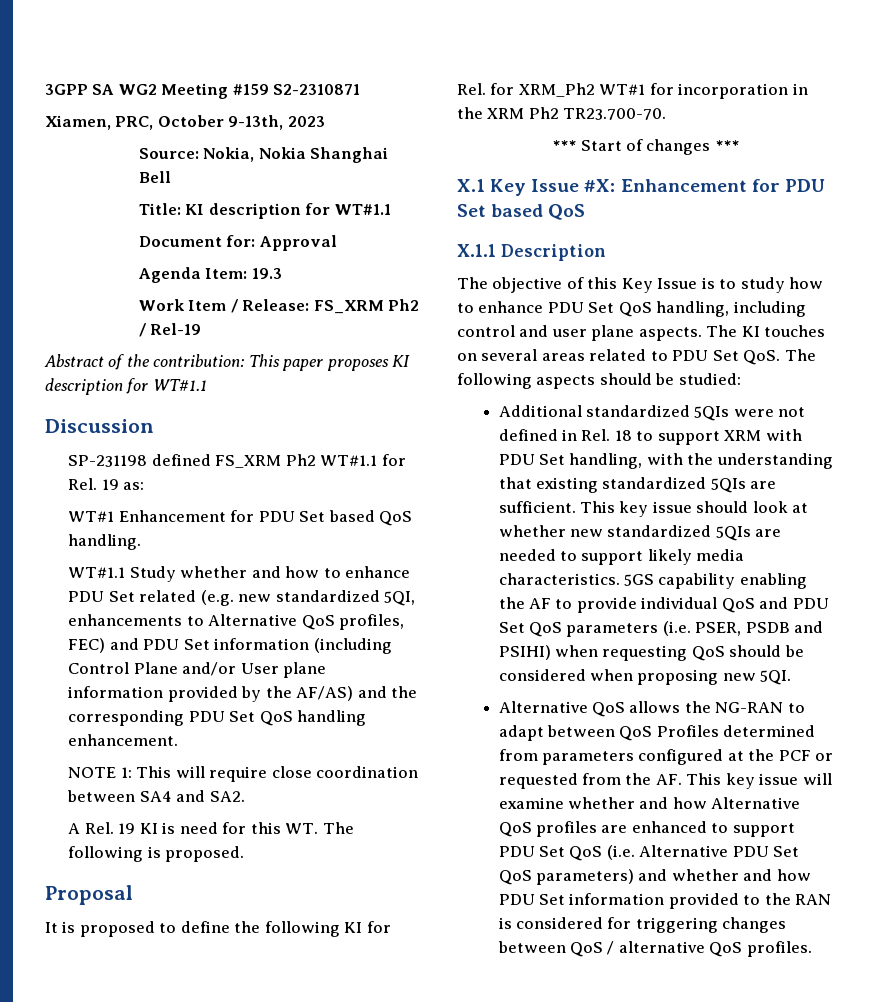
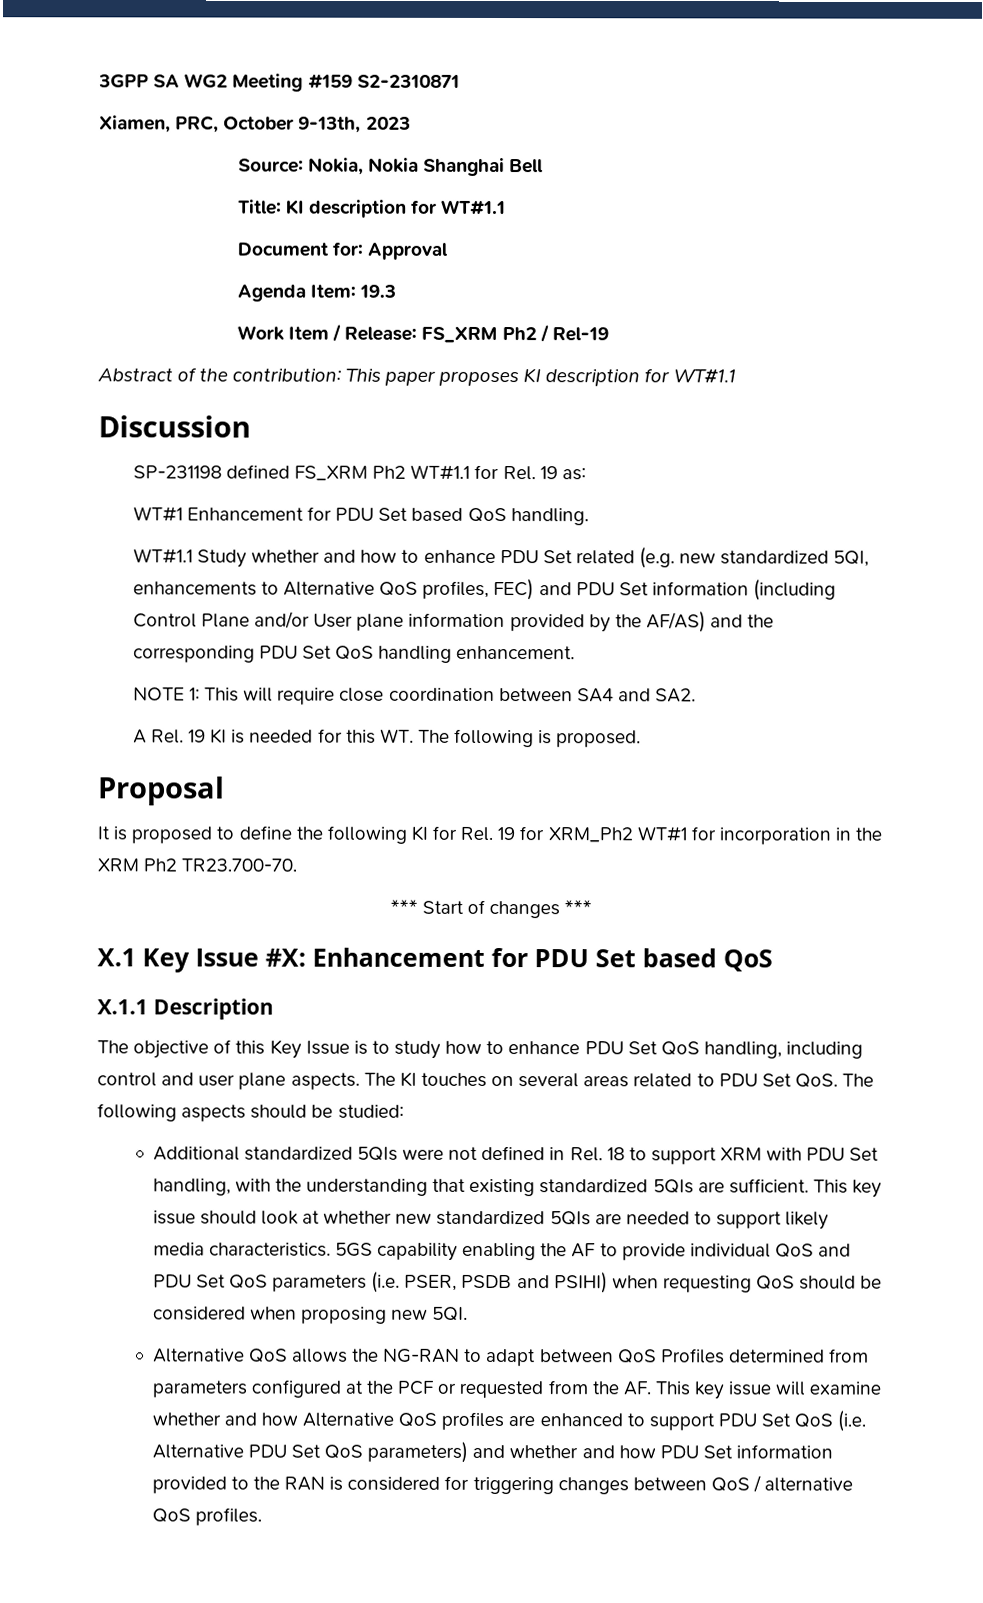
- A Rel. 19 KI is need for this WT. The following is proposed.
+ A Rel. 19 KI is needed for this WT. The following is proposed.
- It is proposed to define the following KI for Rel. for XRM_Ph2 WT#1 for incorporation in the XRM Ph2 TR23.700-70.
+ It is proposed to define the following KI for Rel. 19 for XRM_Ph2 WT#1 for incorporation in the XRM Ph2 TR23.700-70.

